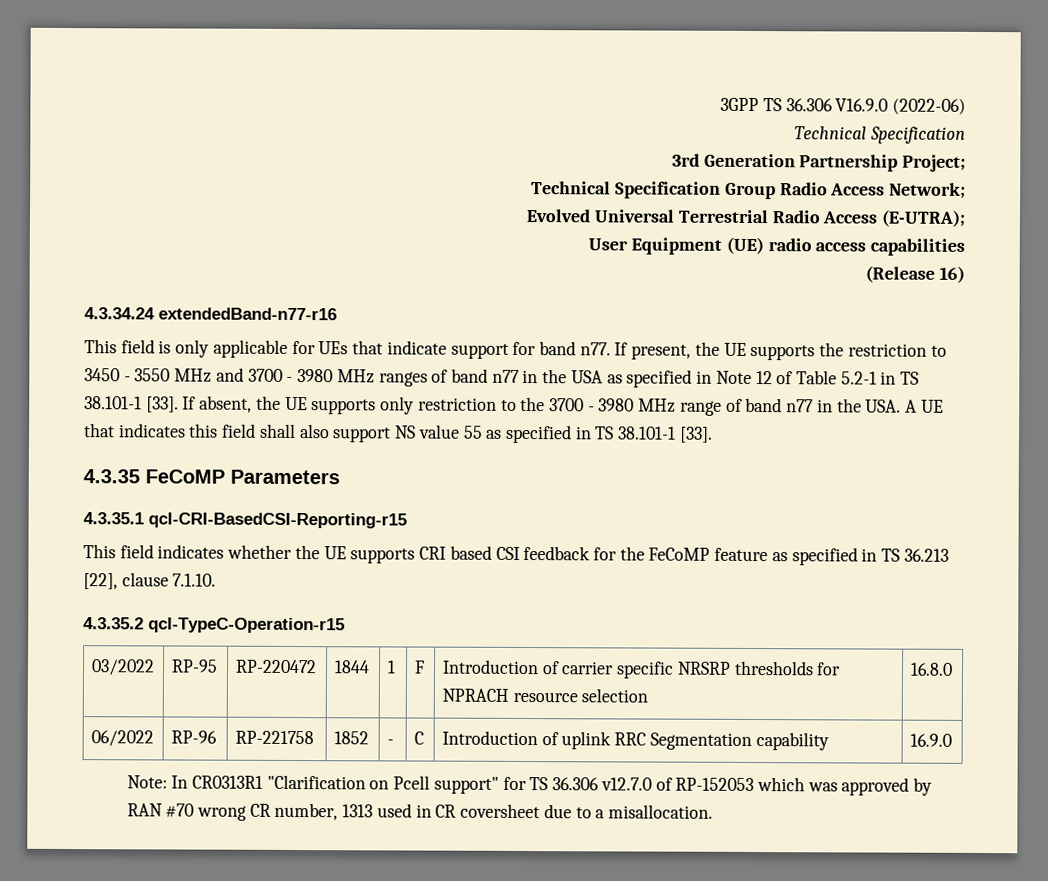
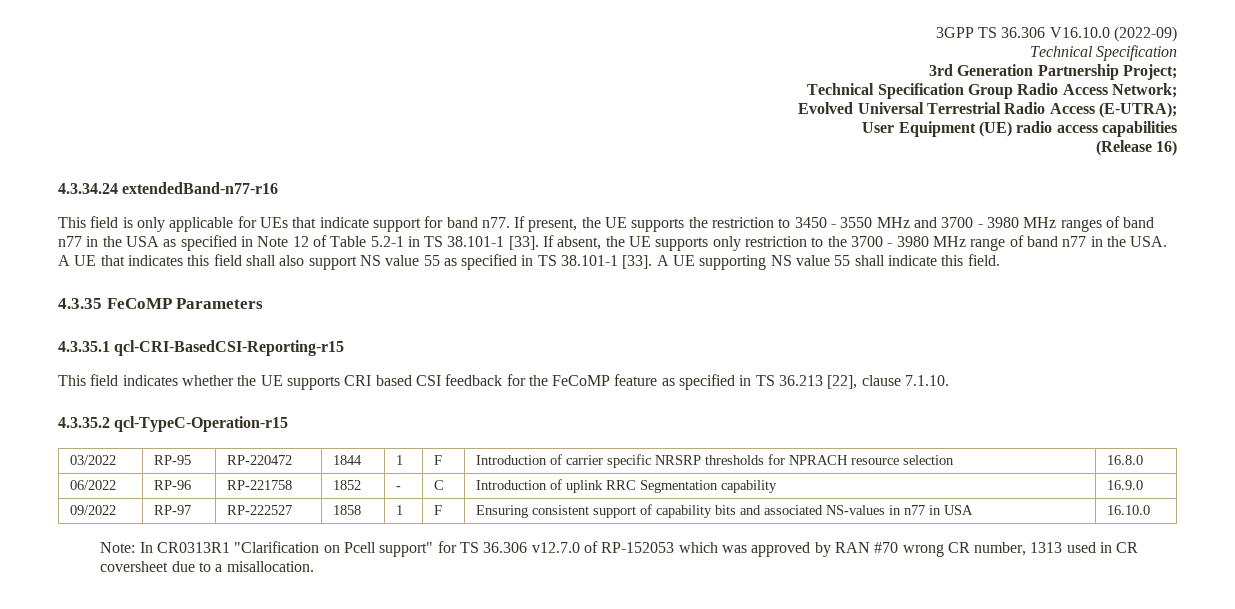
- 3GPP TS 36.306 V16.9.0 (2022-06)
+ 3GPP TS 36.306 V16.10.0 (2022-09)
+ A UE supporting NS value 55 shall indicate this field.
+ 09/2022 | RP-97 | RP-222527 | 1858 | 1 | F | Ensuring consistent support of capability bits and associated NS-values in n77 in USA | 16.10.0

